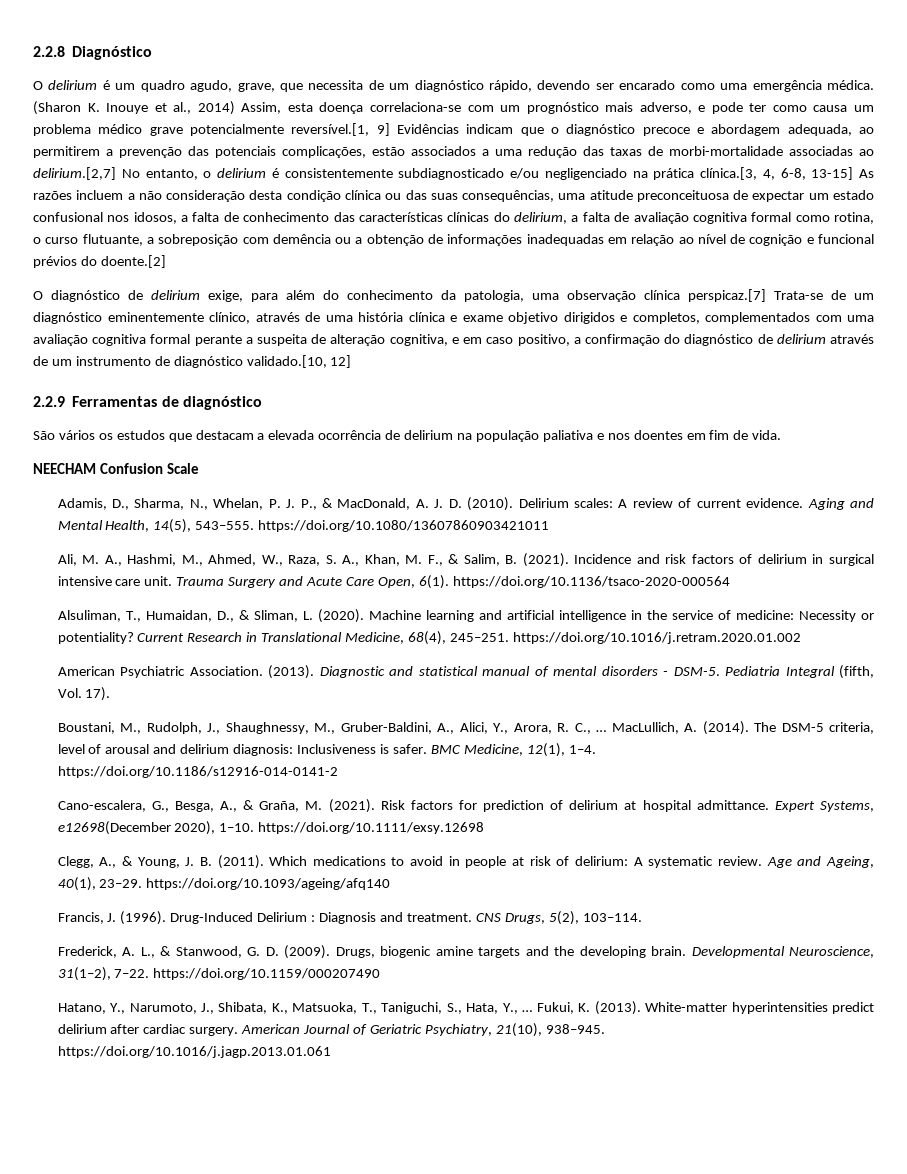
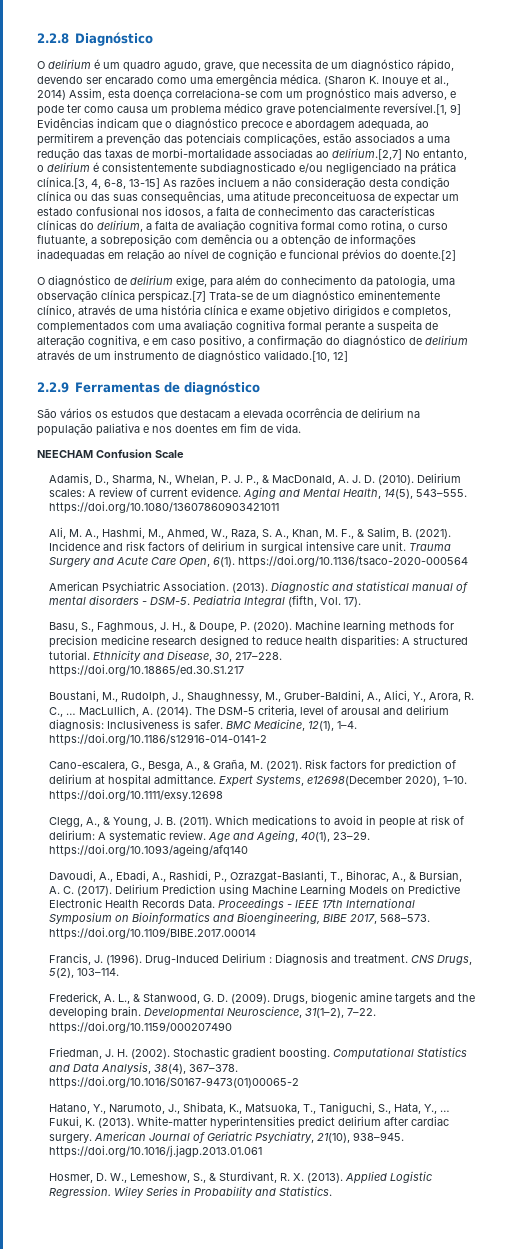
- Alsuliman, T., Humaidan, D., & Sliman, L. (2020). Machine learning and artificial intelligence in the service of medicine: Necessity or potentiality? Current Research in Translational Medicine, 68(4), 245–251. https://doi.org/10.1016/j.retram.2020.01.002
+ Basu, S., Faghmous, J. H., & Doupe, P. (2020). Machine learning methods for precision medicine research designed to reduce health disparities: A structured tutorial. Ethnicity and Disease, 30, 217–228. https://doi.org/10.18865/ed.30.S1.217
+ Davoudi, A., Ebadi, A., Rashidi, P., Ozrazgat-Baslanti, T., Bihorac, A., & Bursian, A. C. (2017). Delirium Prediction using Machine Learning Models on Predictive Electronic Health Records Data. Proceedings - IEEE 17th International Symposium on Bioinformatics and Bioengineering, BIBE 2017, 568–573. https://doi.org/10.1109/BIBE.2017.00014
+ Friedman, J. H. (2002). Stochastic gradient boosting. Computational Statistics and Data Analysis, 38(4), 367–378. https://doi.org/10.1016/S0167-9473(01)00065-2
+ Hosmer, D. W., Lemeshow, S., & Sturdivant, R. X. (2013). Applied Logistic Regression. Wiley Series in Probability and Statistics.

